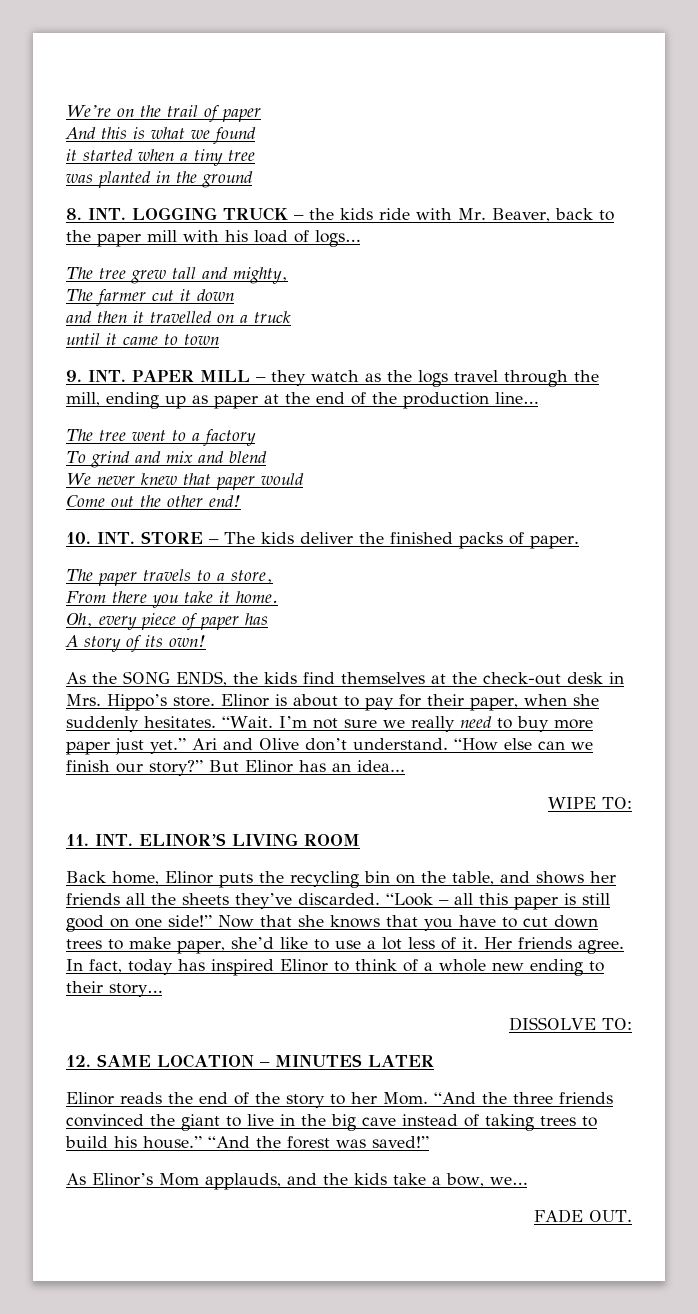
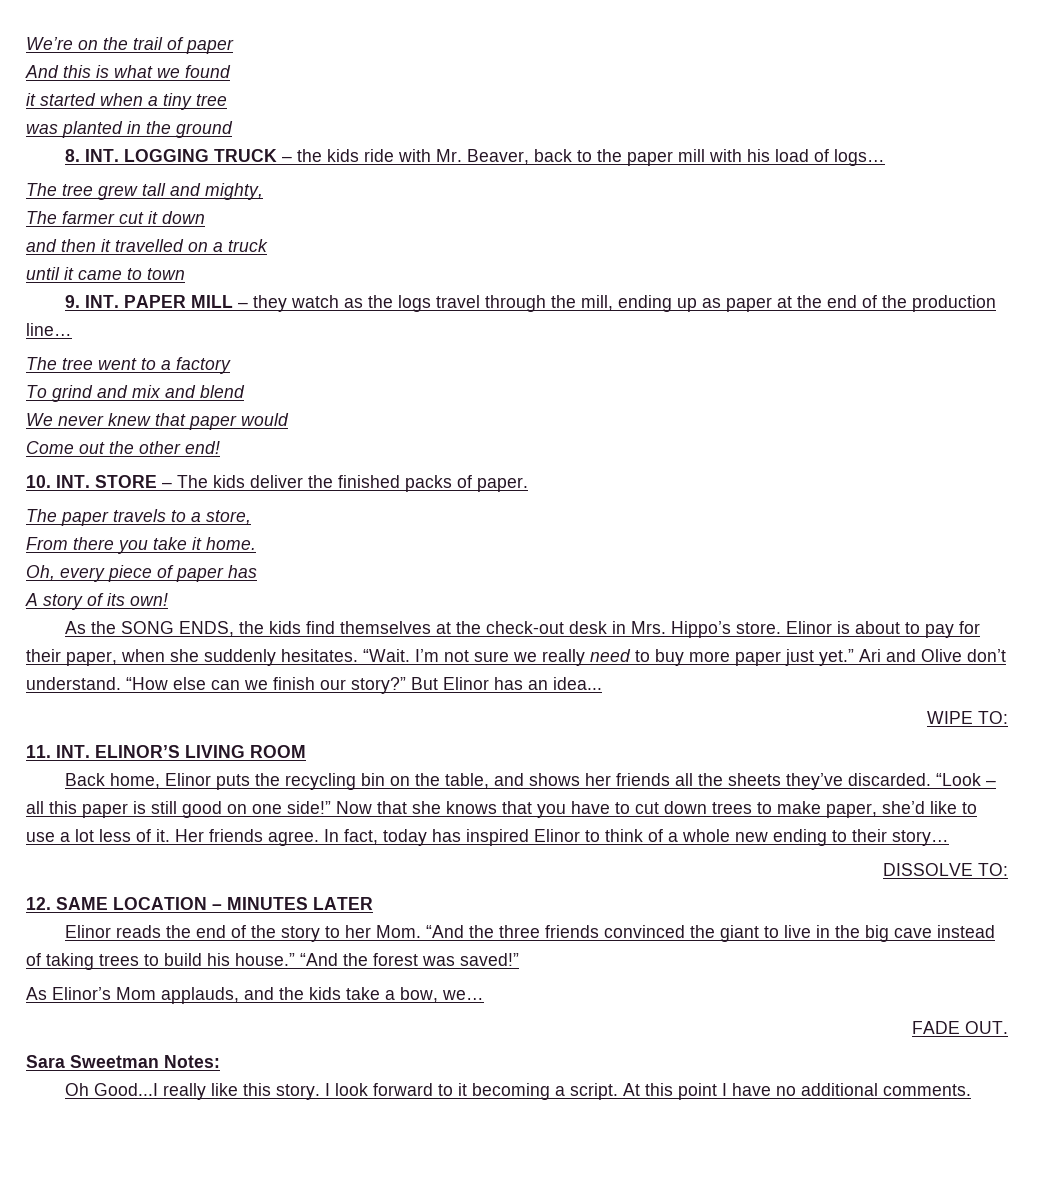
+ Sara Sweetman Notes:
+ Oh Good...I really like this story. I look forward to it becoming a script. At this point I have no additional comments.

